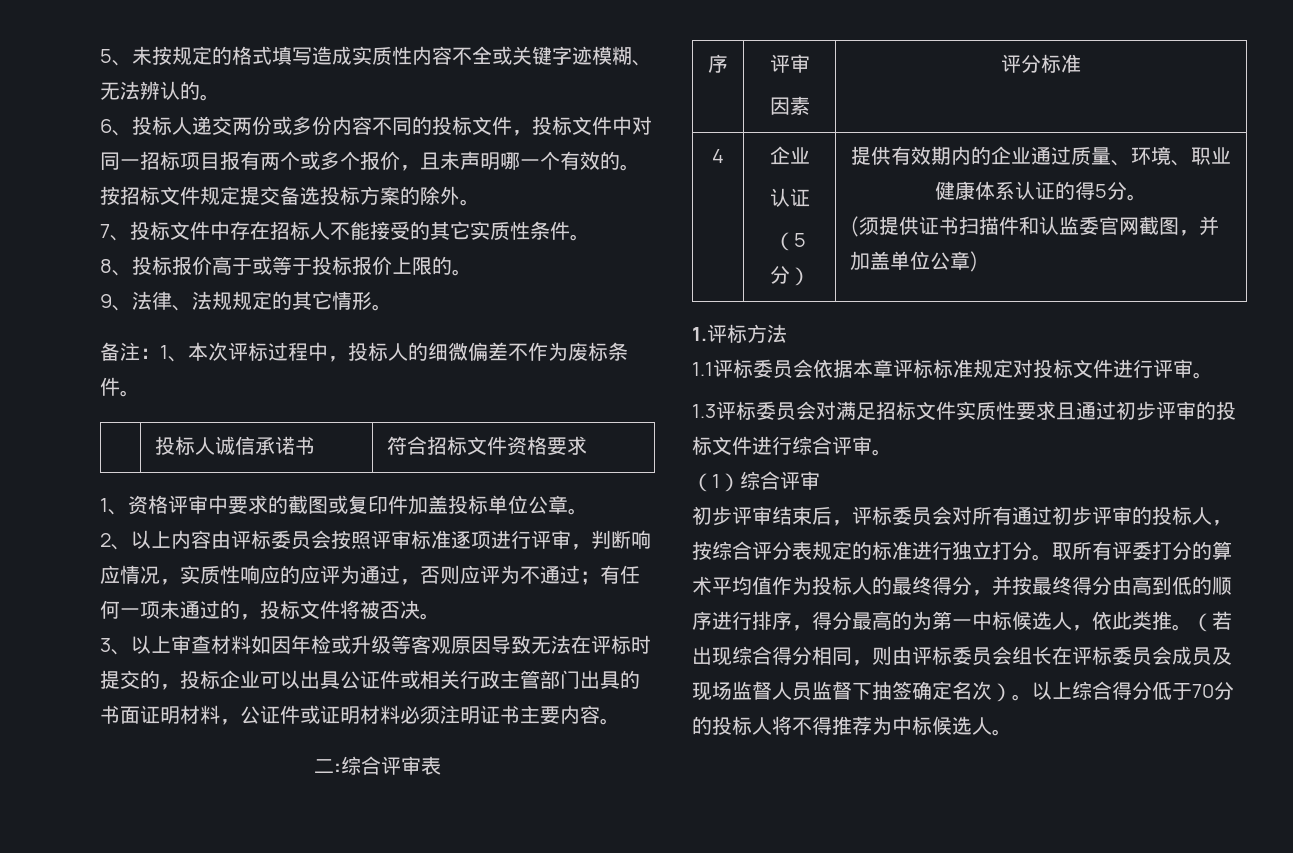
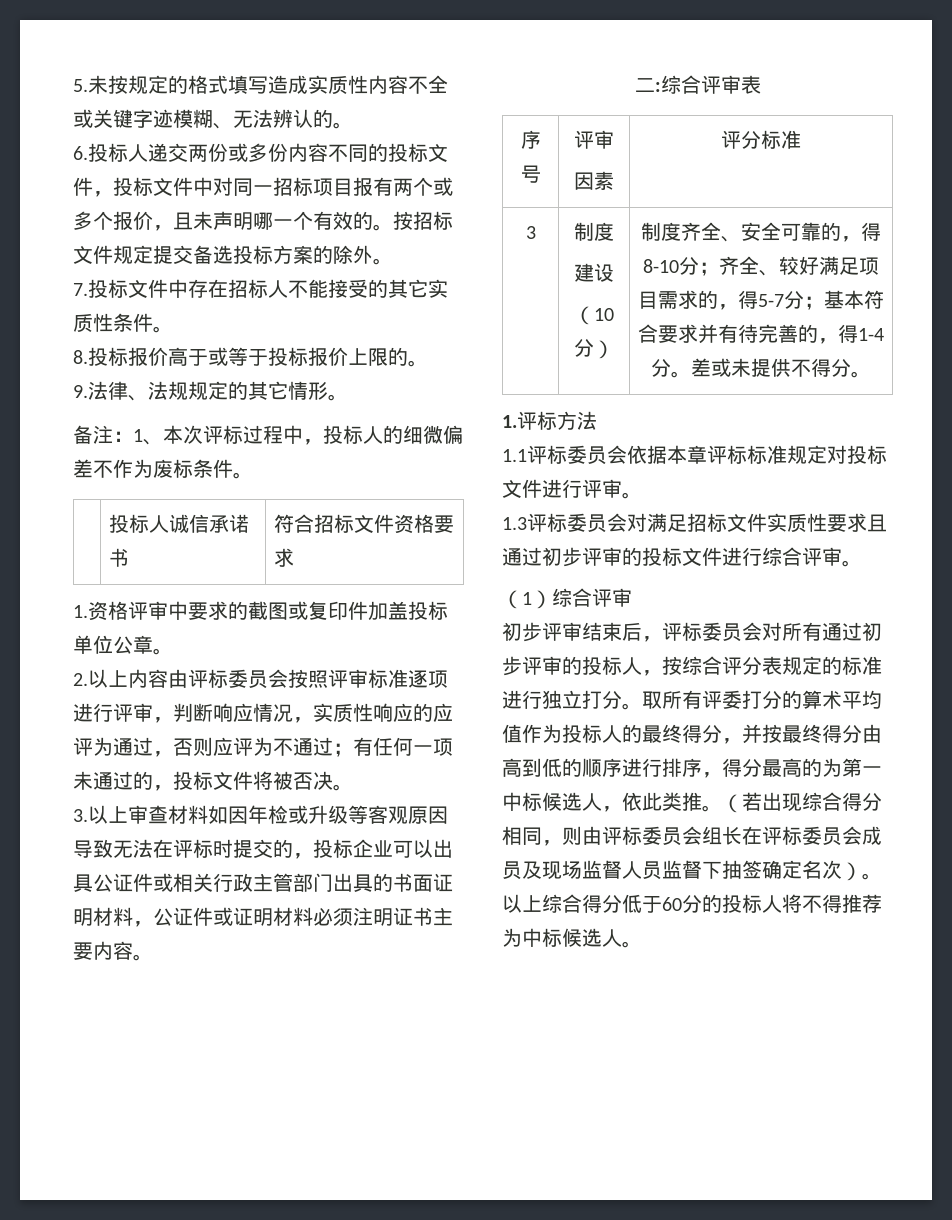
- 5、未按规定的格式填写造成实质性内容不全或关键字迹模糊、无法辨认的。
+ 5.未按规定的格式填写造成实质性内容不全或关键字迹模糊、无法辨认的。
- 6、投标人递交两份或多份内容不同的投标文件，投标文件中对同一招标项目报有两个或多个报价，且未声明哪一个有效的。
+ 6.投标人递交两份或多份内容不同的投标文件，投标文件中对同一招标项目报有两个或多个报价，且未声明哪一个有效的。
- 7、投标文件中存在招标人不能接受的其它实质性条件。
+ 7.投标文件中存在招标人不能接受的其它实质性条件。
- 8、投标报价高于或等于投标报价上限的。
+ 8.投标报价高于或等于投标报价上限的。
- 9、法律、法规规定的其它情形。
+ 9.法律、法规规定的其它情形。
- 1、资格评审中要求的截图或复印件加盖投标单位公章。
+ 1.资格评审中要求的截图或复印件加盖投标单位公章。
- 2、以上内容由评标委员会按照评审标准逐项进行评审，判断响应情况，实质性响应的应评为通过，否则应评为不通过；有任何一项未通过的，投标文件将被否决。
+ 2.以上内容由评标委员会按照评审标准逐项进行评审，判断响应情况，实质性响应的应评为通过，否则应评为不通过；有任何一项未通过的，投标文件将被否决。
- 3、以上审查材料如因年检或升级等客观原因导致无法在评标时提交的，投标企业可以出具公证件或相关行政主管部门出具的书面证明材料，公证件或证明材料必须注明证书主要内容。
+ 3.以上审查材料如因年检或升级等客观原因导致无法在评标时提交的，投标企业可以出具公证件或相关行政主管部门出具的书面证明材料，公证件或证明材料必须注明证书主要内容。
- 序 | 评审
+ 序号 | 评审
- 4 | 企业
- 认证
- （5分） | 提供有效期内的企业通过质量、环境、职业健康体系认证的得5分。
- (须提供证书扫描件和认监委官网截图，并加盖单位公章)
+ 3 | 制度
+ 建设
+ （10分） | 制度齐全、安全可靠的，得8-10分；齐全、较好满足项目需求的，得5-7分；基本符合要求并有待完善的，得1-4分。差或未提供不得分。
- 以上综合得分低于70分的投标人将不得推荐为中标候选人。
+ 以上综合得分低于60分的投标人将不得推荐为中标候选人。

